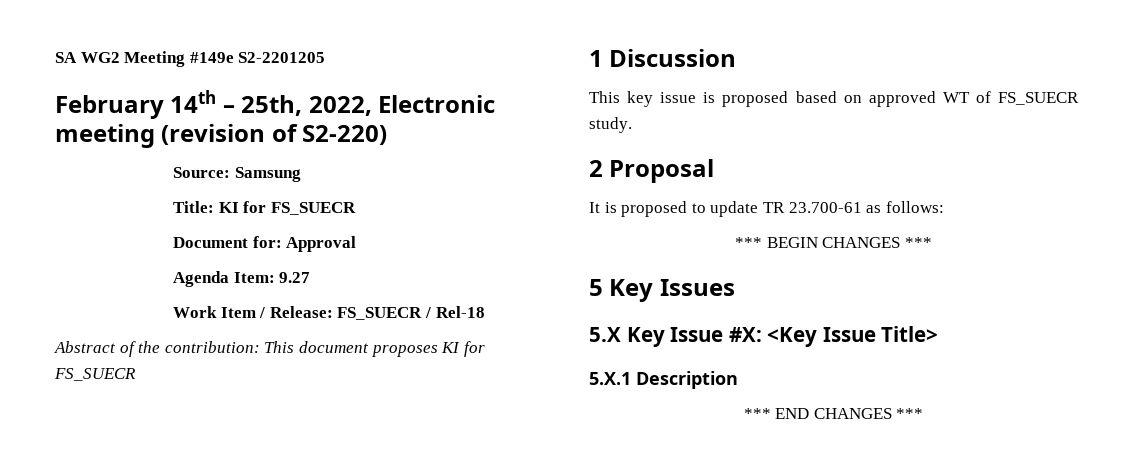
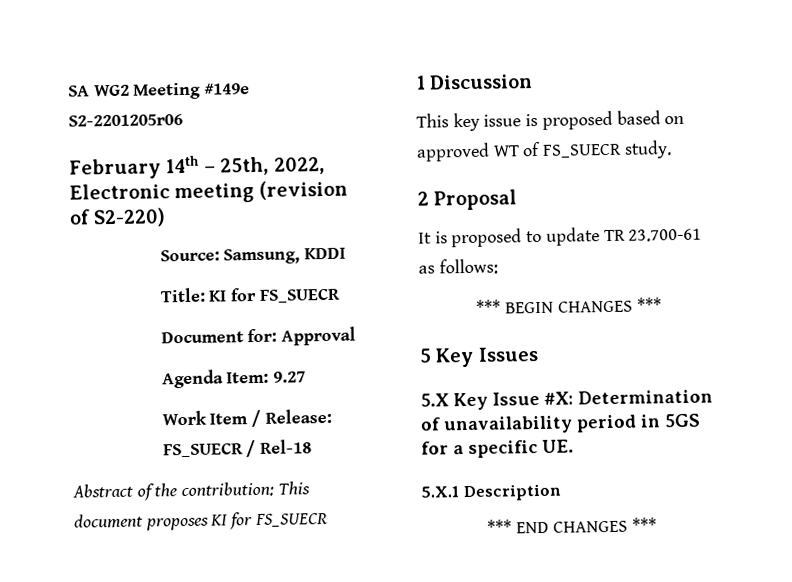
- SA WG2 Meeting #149e S2-2201205
+ SA WG2 Meeting #149e S2-2201205r06
- Source: Samsung
+ Source: Samsung, KDDI
- 5.X Key Issue #X: <Key Issue Title>
+ 5.X Key Issue #X: Determination of unavailability period in 5GS for a specific UE.

